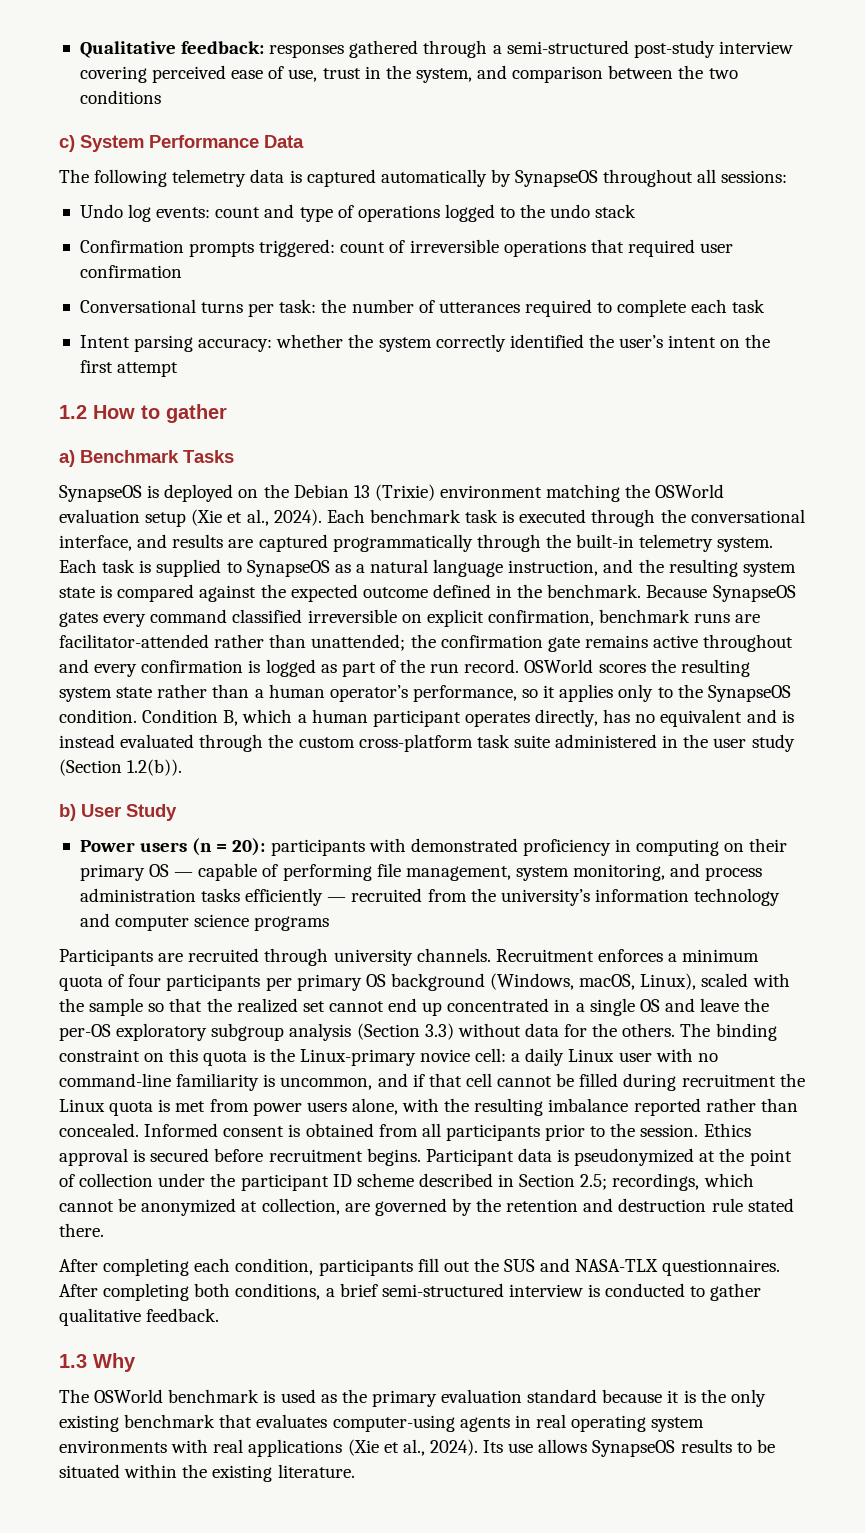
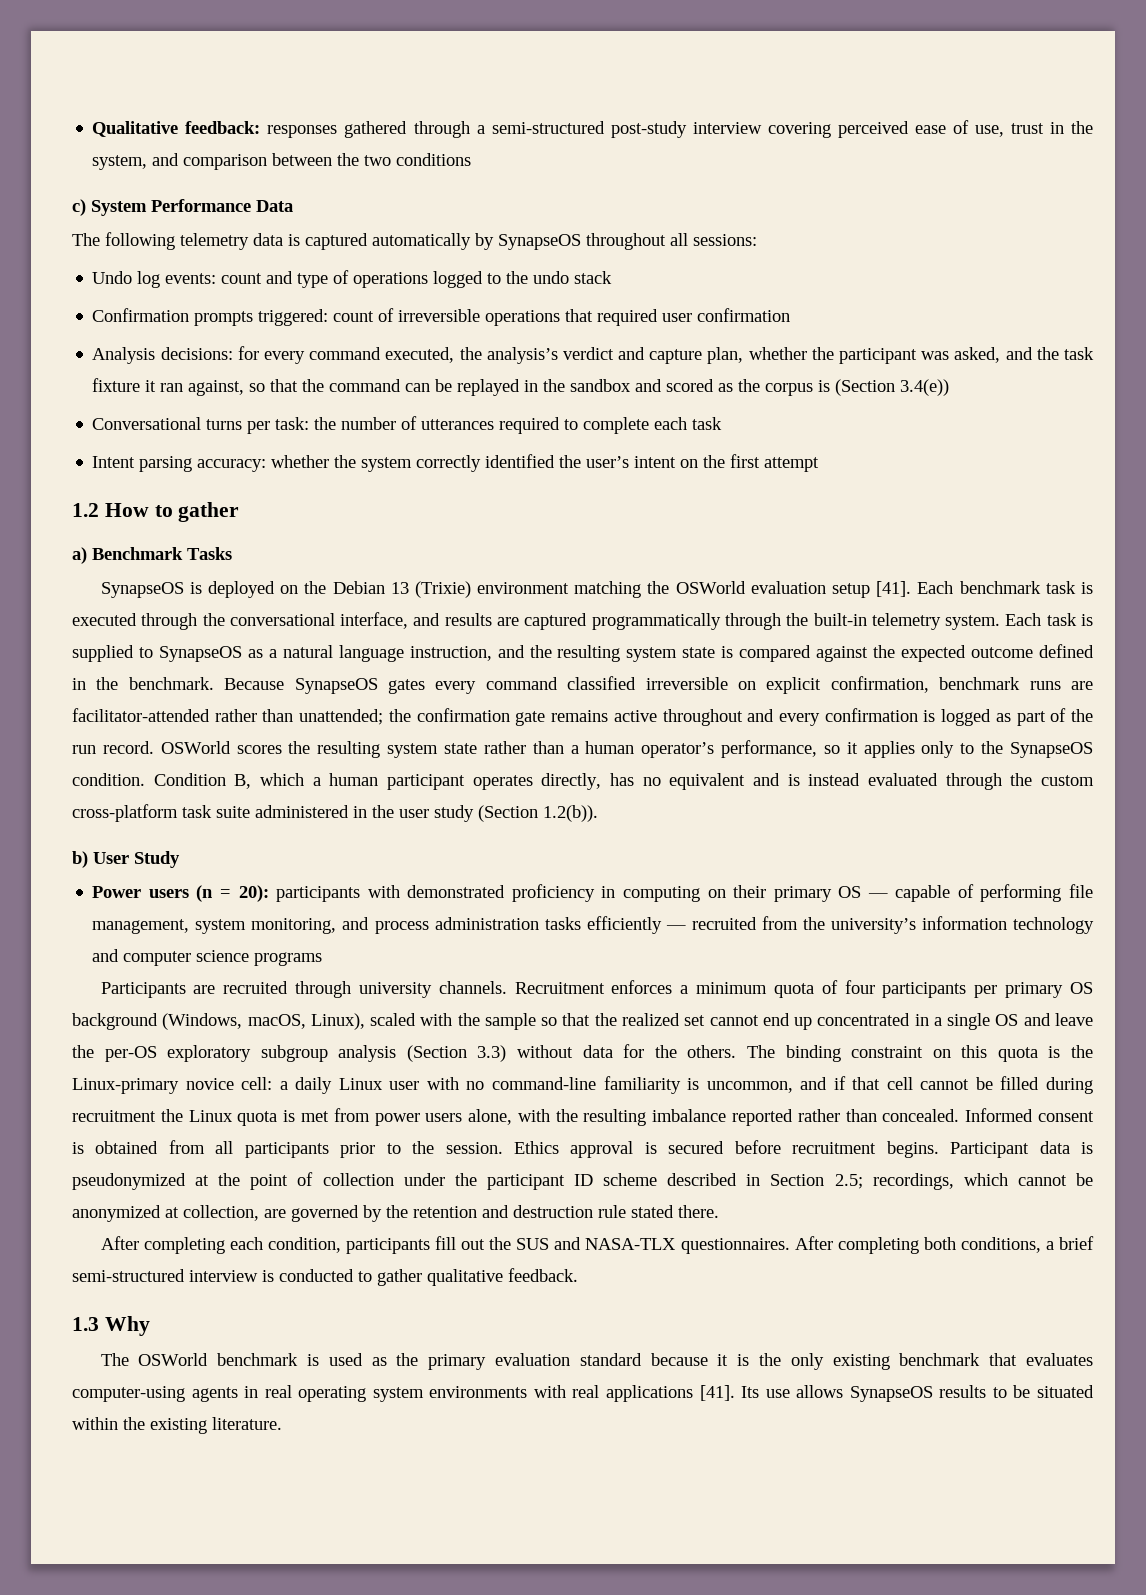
+ Analysis decisions: for every command executed, the analysis’s verdict and capture plan, whether the participant was asked, and the task fixture it ran against, so that the command can be replayed in the sandbox and scored as the corpus is (Section 3.4(e))
- SynapseOS is deployed on the Debian 13 (Trixie) environment matching the OSWorld evaluation setup (Xie et al., 2024).
+ SynapseOS is deployed on the Debian 13 (Trixie) environment matching the OSWorld evaluation setup [41].
- The OSWorld benchmark is used as the primary evaluation standard because it is the only existing benchmark that evaluates computer-using agents in real operating system environments with real applications (Xie et al., 2024).
+ The OSWorld benchmark is used as the primary evaluation standard because it is the only existing benchmark that evaluates computer-using agents in real operating system environments with real applications [41].

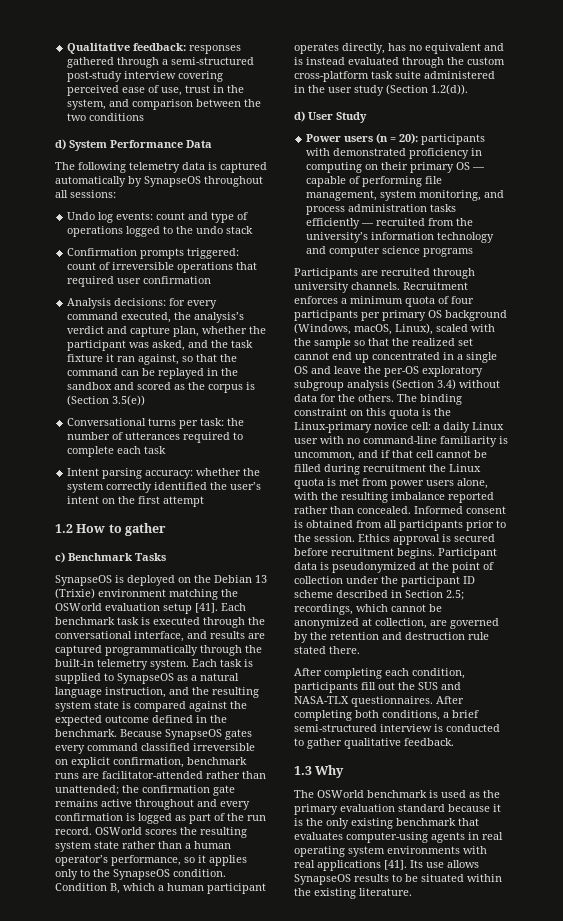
- c) System Performance Data
+ d) System Performance Data
- Analysis decisions: for every command executed, the analysis’s verdict and capture plan, whether the participant was asked, and the task fixture it ran against, so that the command can be replayed in the sandbox and scored as the corpus is (Section 3.4(e))
+ Analysis decisions: for every command executed, the analysis’s verdict and capture plan, whether the participant was asked, and the task fixture it ran against, so that the command can be replayed in the sandbox and scored as the corpus is (Section 3.5(e))
- a) Benchmark Tasks
+ c) Benchmark Tasks
- Condition B, which a human participant operates directly, has no equivalent and is instead evaluated through the custom cross-platform task suite administered in the user study (Section 1.2(b)).
- b) User Study
+ Condition B, which a human participant operates directly, has no equivalent and is instead evaluated through the custom cross-platform task suite administered in the user study (Section 1.2(d)).
+ d) User Study
- Recruitment enforces a minimum quota of four participants per primary OS background (Windows, macOS, Linux), scaled with the sample so that the realized set cannot end up concentrated in a single OS and leave the per-OS exploratory subgroup analysis (Section 3.3) without data for the others.
+ Recruitment enforces a minimum quota of four participants per primary OS background (Windows, macOS, Linux), scaled with the sample so that the realized set cannot end up concentrated in a single OS and leave the per-OS exploratory subgroup analysis (Section 3.4) without data for the others.

